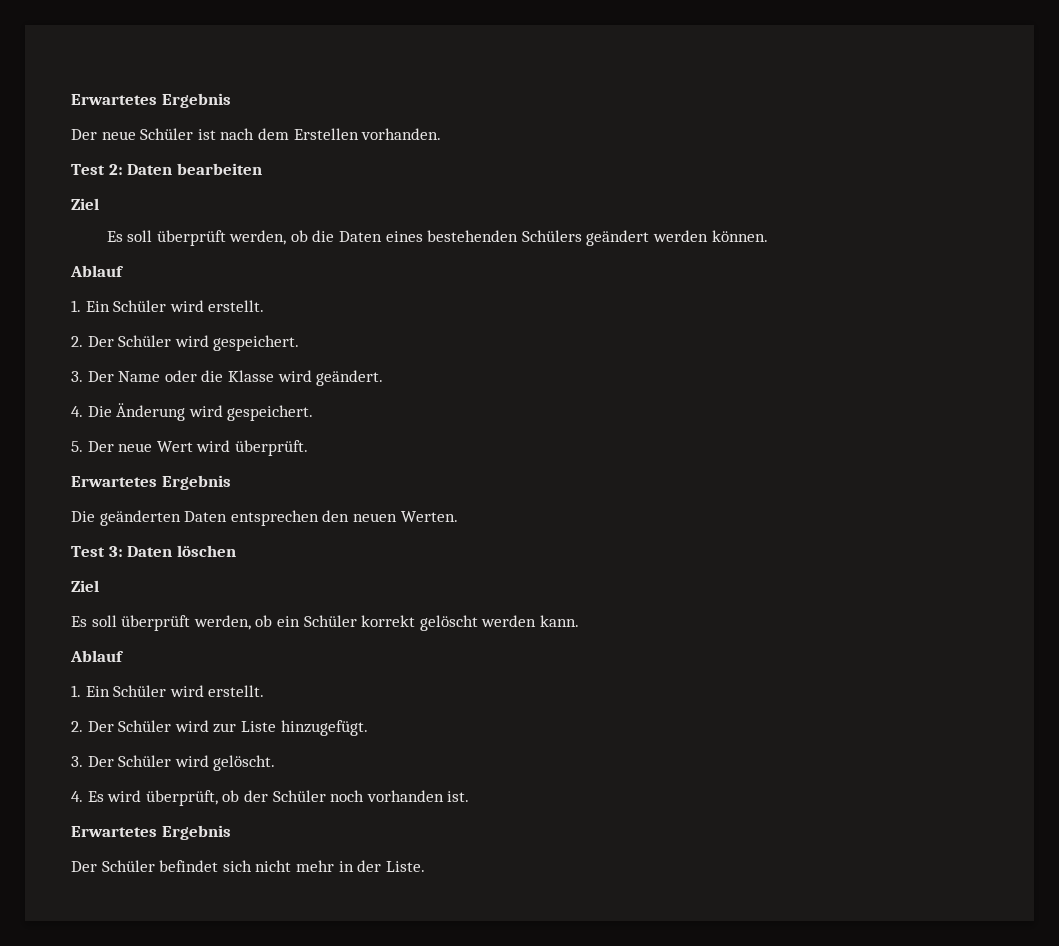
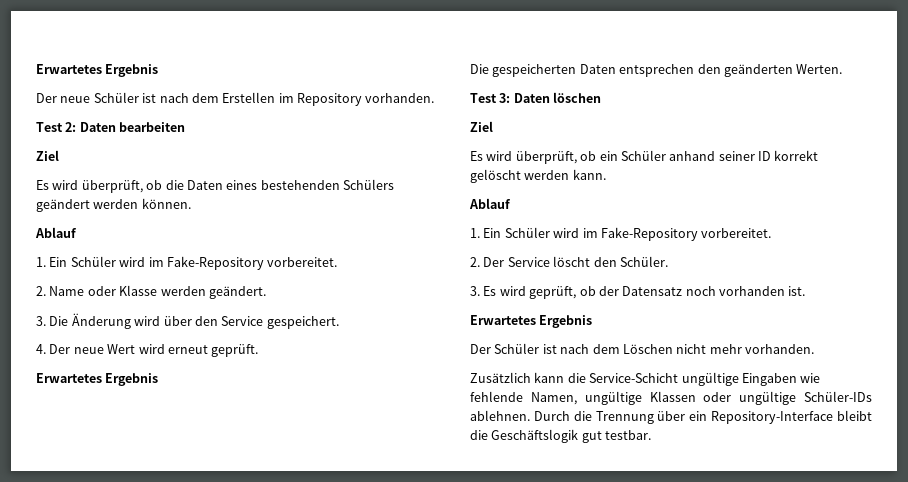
- Der neue Schüler ist nach dem Erstellen vorhanden.
+ Der neue Schüler ist nach dem Erstellen im Repository vorhanden.
- Es soll überprüft werden, ob die Daten eines bestehenden Schülers geändert werden können.
+ Es wird überprüft, ob die Daten eines bestehenden Schülers geändert werden können.
  Ablauf
- 1. Ein Schüler wird erstellt.
- 2. Der Schüler wird gespeichert.
- 3. Der Name oder die Klasse wird geändert.
- 4. Die Änderung wird gespeichert.
- 5. Der neue Wert wird überprüft.
+ 1. Ein Schüler wird im Fake-Repository vorbereitet.
+ 2. Name oder Klasse werden geändert.
+ 3. Die Änderung wird über den Service gespeichert.
+ 4. Der neue Wert wird erneut geprüft.
- Die geänderten Daten entsprechen den neuen Werten.
+ Die gespeicherten Daten entsprechen den geänderten Werten.
- Es soll überprüft werden, ob ein Schüler korrekt gelöscht werden kann.
+ Es wird überprüft, ob ein Schüler anhand seiner ID korrekt gelöscht werden kann.
  Ablauf
- 1. Ein Schüler wird erstellt.
- 2. Der Schüler wird zur Liste hinzugefügt.
- 3. Der Schüler wird gelöscht.
- 4. Es wird überprüft, ob der Schüler noch vorhanden ist.
+ 1. Ein Schüler wird im Fake-Repository vorbereitet.
+ 2. Der Service löscht den Schüler.
+ 3. Es wird geprüft, ob der Datensatz noch vorhanden ist.
- Der Schüler befindet sich nicht mehr in der Liste.
+ Der Schüler ist nach dem Löschen nicht mehr vorhanden.
+ Zusätzlich kann die Service-Schicht ungültige Eingaben wie fehlende Namen, ungültige Klassen oder ungültige Schüler-IDs ablehnen. Durch die Trennung über ein Repository-Interface bleibt die Geschäftslogik gut testbar.

